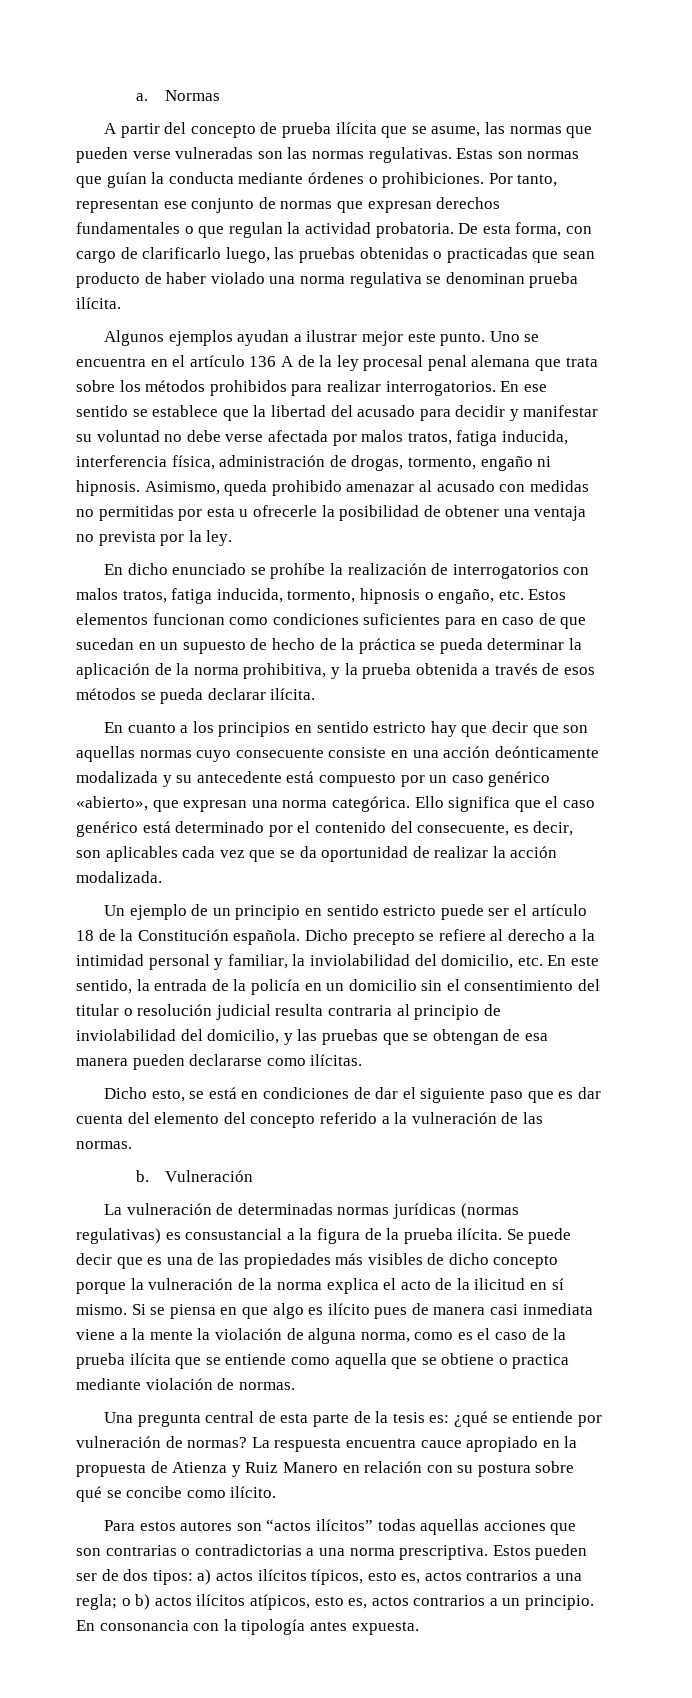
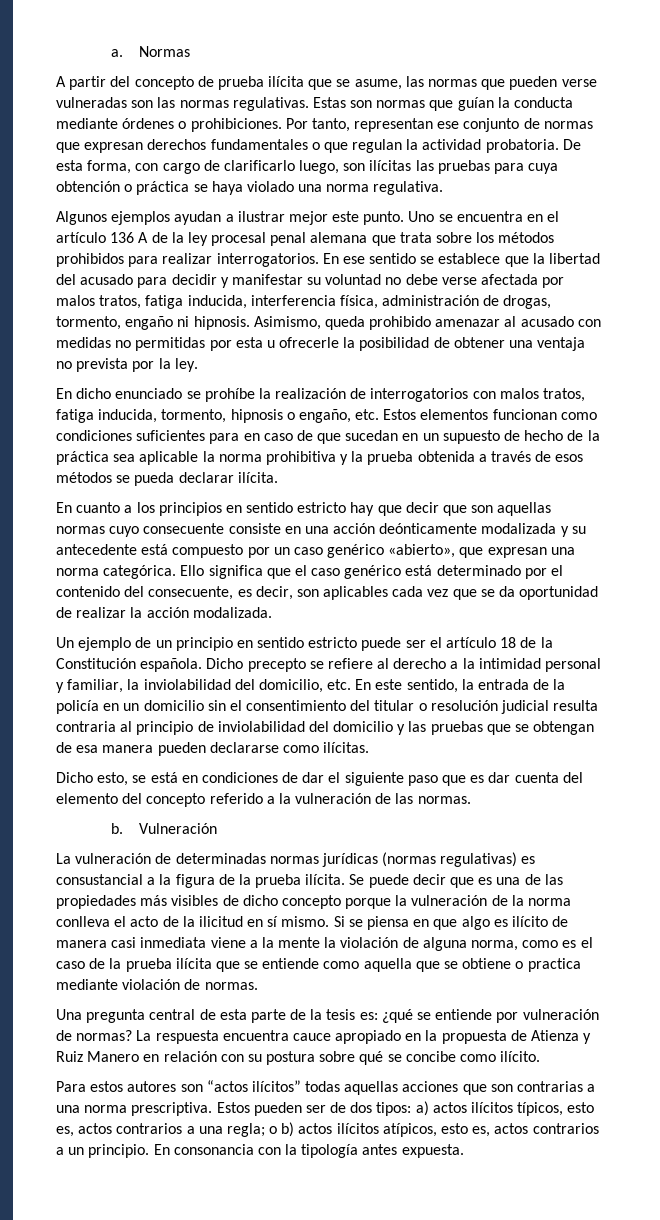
- De esta forma, con cargo de clarificarlo luego, las pruebas obtenidas o practicadas que sean producto de haber violado una norma regulativa se denominan prueba ilícita.
+ De esta forma, con cargo de clarificarlo luego, son ilícitas las pruebas para cuya obtención o práctica se haya violado una norma regulativa.
- En dicho enunciado se prohíbe la realización de interrogatorios con malos tratos, fatiga inducida, tormento, hipnosis o engaño, etc. Estos elementos funcionan como condiciones suficientes para en caso de que sucedan en un supuesto de hecho de la práctica se pueda determinar la aplicación de la norma prohibitiva, y la prueba obtenida a través de esos métodos se pueda declarar ilícita.
+ En dicho enunciado se prohíbe la realización de interrogatorios con malos tratos, fatiga inducida, tormento, hipnosis o engaño, etc. Estos elementos funcionan como condiciones suficientes para en caso de que sucedan en un supuesto de hecho de la práctica sea aplicable la norma prohibitiva y la prueba obtenida a través de esos métodos se pueda declarar ilícita.
- Dicho precepto se refiere al derecho a la intimidad personal y familiar, la inviolabilidad del domicilio, etc. En este sentido, la entrada de la policía en un domicilio sin el consentimiento del titular o resolución judicial resulta contraria al principio de inviolabilidad del domicilio, y las pruebas que se obtengan de esa manera pueden declararse como ilícitas.
+ Dicho precepto se refiere al derecho a la intimidad personal y familiar, la inviolabilidad del domicilio, etc. En este sentido, la entrada de la policía en un domicilio sin el consentimiento del titular o resolución judicial resulta contraria al principio de inviolabilidad del domicilio y las pruebas que se obtengan de esa manera pueden declararse como ilícitas.
- Se puede decir que es una de las propiedades más visibles de dicho concepto porque la vulneración de la norma explica el acto de la ilicitud en sí mismo.
+ Se puede decir que es una de las propiedades más visibles de dicho concepto porque la vulneración de la norma conlleva el acto de la ilicitud en sí mismo.
- Si se piensa en que algo es ilícito pues de manera casi inmediata viene a la mente la violación de alguna norma, como es el caso de la prueba ilícita que se entiende como aquella que se obtiene o practica mediante violación de normas.
+ Si se piensa en que algo es ilícito de manera casi inmediata viene a la mente la violación de alguna norma, como es el caso de la prueba ilícita que se entiende como aquella que se obtiene o practica mediante violación de normas.
- Para estos autores son “actos ilícitos” todas aquellas acciones que son contrarias o contradictorias a una norma prescriptiva.
+ Para estos autores son “actos ilícitos” todas aquellas acciones que son contrarias a una norma prescriptiva.

